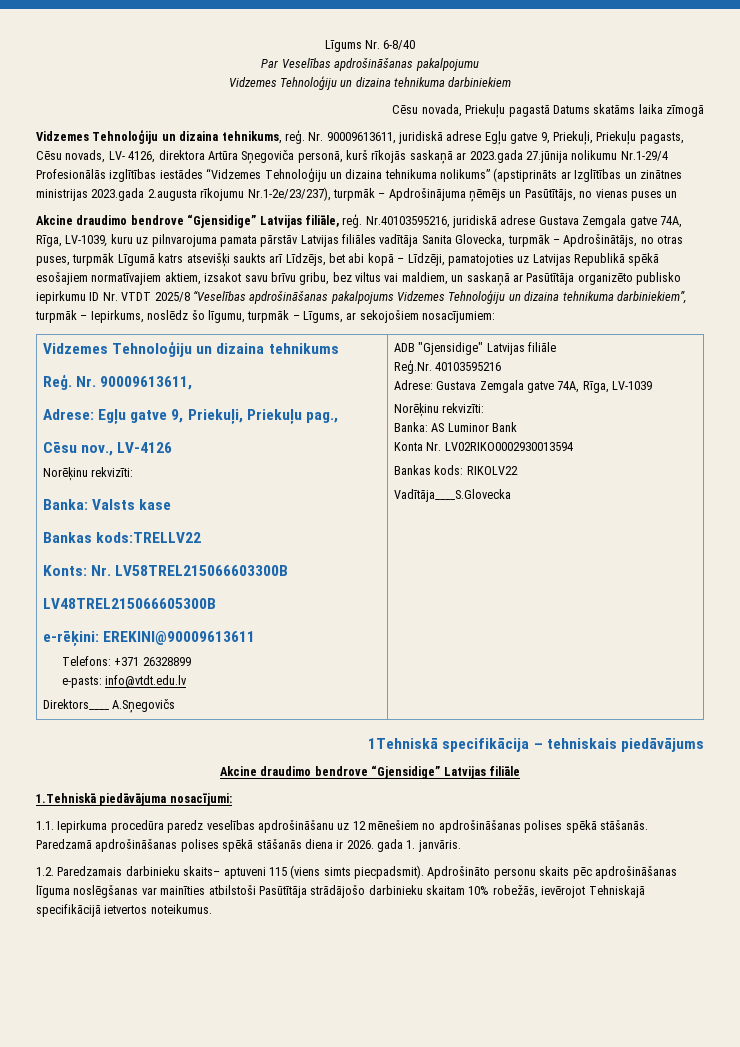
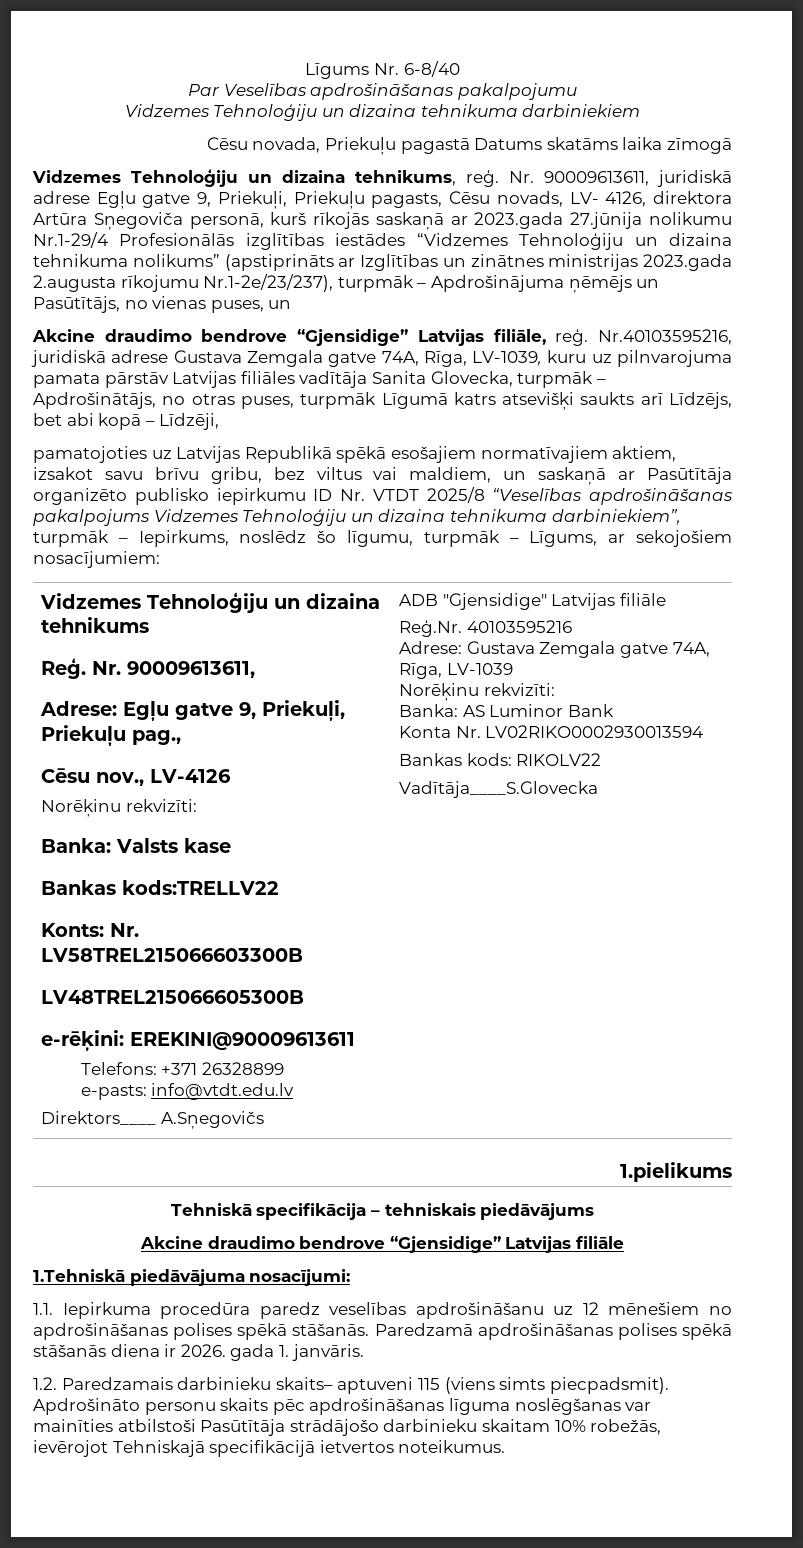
- Nr. 90009613611, juridiskā adrese Egļu gatve 9, Priekuļi, Priekuļu pagasts, Cēsu novads, LV- 4126, direktora Artūra Sņegoviča personā, kurš rīkojās saskaņā ar 2023.gada 27.jūnija nolikumu Nr.1-29/4 Profesionālās izglītības iestādes “Vidzemes Tehnoloģiju un dizaina tehnikuma nolikums” (apstiprināts ar Izglītības un zinātnes ministrijas 2023.gada 2.augusta rīkojumu Nr.1-2e/23/237), turpmāk – Apdrošinājuma ņēmējs un Pasūtītājs, no vienas puses un
+ Nr. 90009613611, juridiskā adrese Egļu gatve 9, Priekuļi, Priekuļu pagasts, Cēsu novads, LV- 4126, direktora Artūra Sņegoviča personā, kurš rīkojās saskaņā ar 2023.gada 27.jūnija nolikumu Nr.1-29/4 Profesionālās izglītības iestādes “Vidzemes Tehnoloģiju un dizaina tehnikuma nolikums” (apstiprināts ar Izglītības un zinātnes ministrijas 2023.gada 2.augusta rīkojumu Nr.1-2e/23/237), turpmāk – Apdrošinājuma ņēmējs un Pasūtītājs, no vienas puses, un
- Nr.40103595216, juridiskā adrese Gustava Zemgala gatve 74A, Rīga, LV-1039, kuru uz pilnvarojuma pamata pārstāv Latvijas filiāles vadītāja Sanita Glovecka, turpmāk – Apdrošinātājs, no otras puses, turpmāk Līgumā katrs atsevišķi saukts arī Līdzējs, bet abi kopā – Līdzēji, pamatojoties uz Latvijas Republikā spēkā esošajiem normatīvajiem aktiem, izsakot savu brīvu gribu, bez viltus vai maldiem, un saskaņā ar Pasūtītāja organizēto publisko iepirkumu ID Nr. VTDT 2025/8 “Veselības apdrošināšanas pakalpojums Vidzemes Tehnoloģiju un dizaina tehnikuma darbiniekiem”, turpmāk – Iepirkums, noslēdz šo līgumu, turpmāk – Līgums, ar sekojošiem nosacījumiem:
+ Nr.40103595216, juridiskā adrese Gustava Zemgala gatve 74A, Rīga, LV-1039, kuru uz pilnvarojuma pamata pārstāv Latvijas filiāles vadītāja Sanita Glovecka, turpmāk – Apdrošinātājs, no otras puses, turpmāk Līgumā katrs atsevišķi saukts arī Līdzējs, bet abi kopā – Līdzēji,
+ pamatojoties uz Latvijas Republikā spēkā esošajiem normatīvajiem aktiem, izsakot savu brīvu gribu, bez viltus vai maldiem, un saskaņā ar Pasūtītāja organizēto publisko iepirkumu ID Nr. VTDT 2025/8 “Veselības apdrošināšanas pakalpojums Vidzemes Tehnoloģiju un dizaina tehnikuma darbiniekiem”, turpmāk – Iepirkums, noslēdz šo līgumu, turpmāk – Līgums, ar sekojošiem nosacījumiem:
- 1Tehniskā specifikācija – tehniskais piedāvājums
+ 1.pielikums
+ Tehniskā specifikācija – tehniskais piedāvājums

